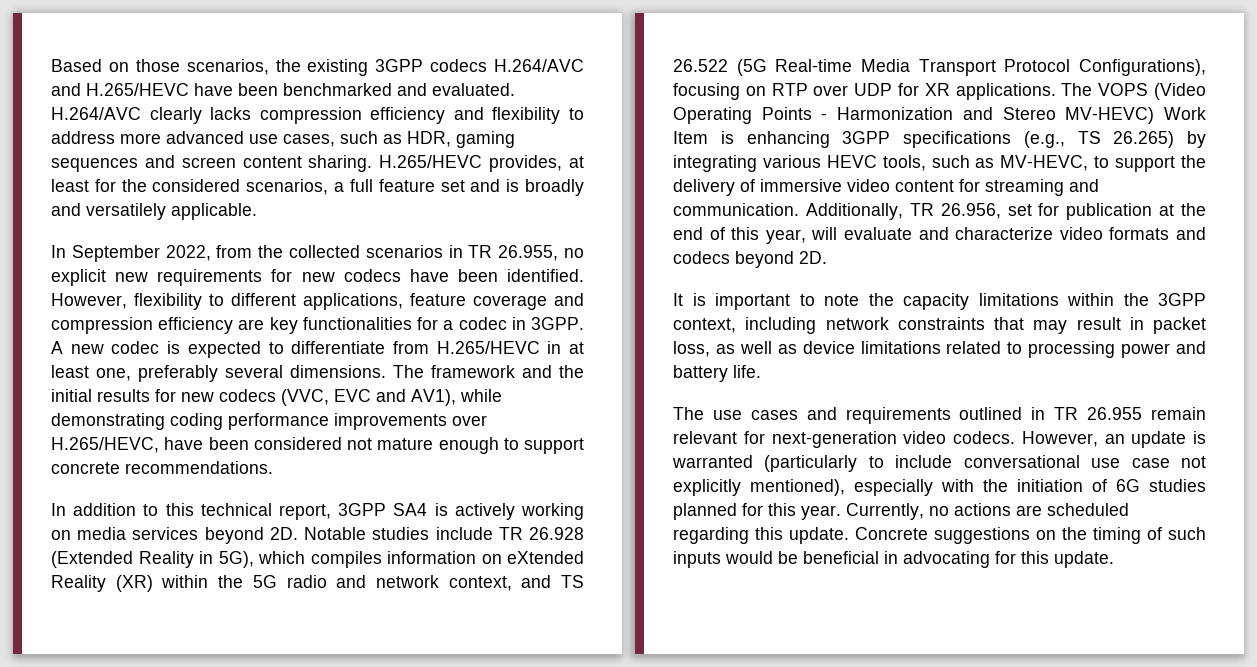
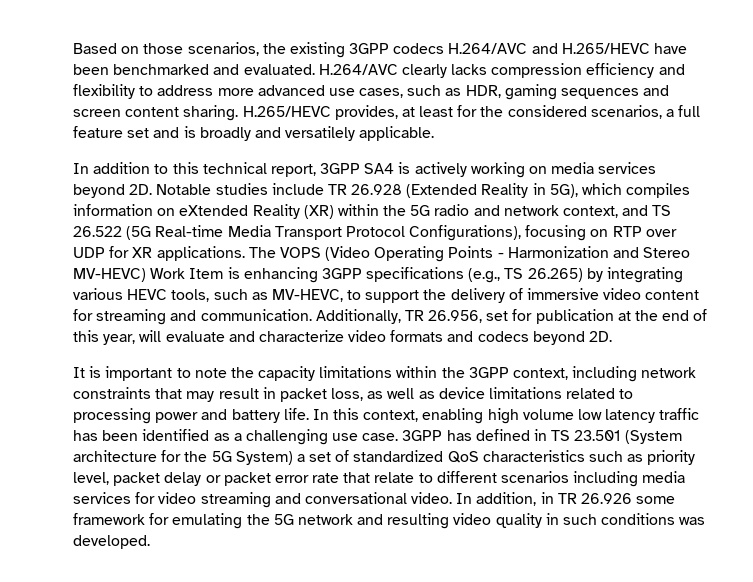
- In September 2022, from the collected scenarios in TR 26.955, no explicit new requirements for new codecs have been identified. However, flexibility to different applications, feature coverage and compression efficiency are key functionalities for a codec in 3GPP. A new codec is expected to differentiate from H.265/HEVC in at least one, preferably several dimensions. The framework and the initial results for new codecs (VVC, EVC and AV1), while demonstrating coding performance improvements over H.265/HEVC, have been considered not mature enough to support concrete recommendations.
- It is important to note the capacity limitations within the 3GPP context, including network constraints that may result in packet loss, as well as device limitations related to processing power and battery life.
- The use cases and requirements outlined in TR 26.955 remain relevant for next-generation video codecs. However, an update is warranted (particularly to include conversational use case not explicitly mentioned), especially with the initiation of 6G studies planned for this year. Currently, no actions are scheduled regarding this update. Concrete suggestions on the timing of such inputs would be beneficial in advocating for this update.
+ It is important to note the capacity limitations within the 3GPP context, including network constraints that may result in packet loss, as well as device limitations related to processing power and battery life. In this context, enabling high volume low latency traffic has been identified as a challenging use case. 3GPP has defined in TS 23.501 (System architecture for the 5G System) a set of standardized QoS characteristics such as priority level, packet delay or packet error rate that relate to different scenarios including media services for video streaming and conversational video. In addition, in TR 26.926 some framework for emulating the 5G network and resulting video quality in such conditions was developed.

